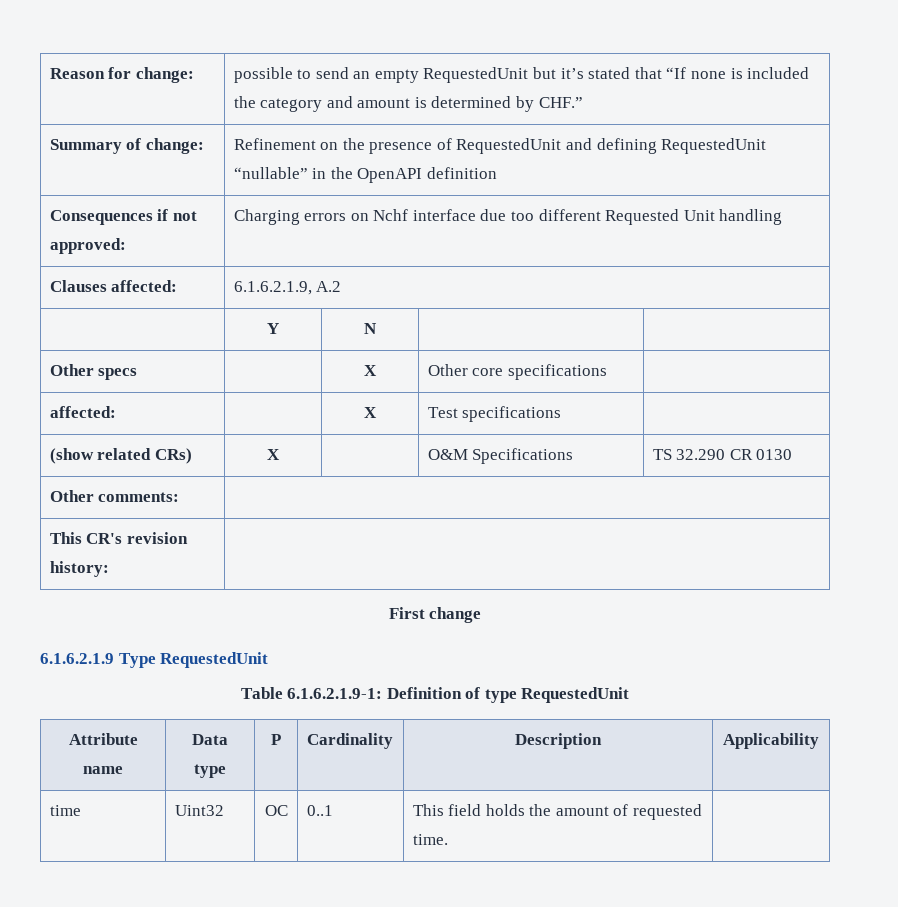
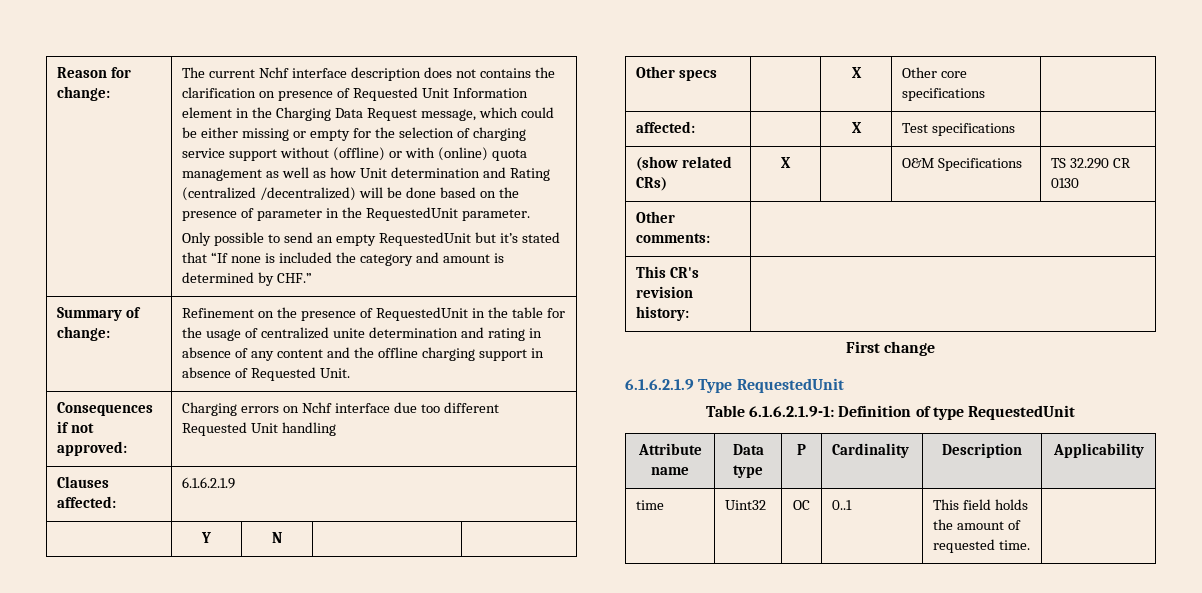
- possible to send an empty RequestedUnit but it’s stated that “If none is included the category and amount is determined by CHF.”
+ The current Nchf interface description does not contains the clarification on presence of Requested Unit Information element in the Charging Data Request message, which could be either missing or empty for the selection of charging service support without (offline) or with (online) quota management as well as how Unit determination and Rating (centralized /decentralized) will be done based on the presence of parameter in the RequestedUnit parameter.
+ Only possible to send an empty RequestedUnit but it’s stated that “If none is included the category and amount is determined by CHF.”
- Summary of change: | Refinement on the presence of RequestedUnit and defining RequestedUnit “nullable” in the OpenAPI definition
+ Summary of change: | Refinement on the presence of RequestedUnit in the table for the usage of centralized unite determination and rating in absence of any content and the offline charging support in absence of Requested Unit.
- Clauses affected: | 6.1.6.2.1.9, A.2
+ Clauses affected: | 6.1.6.2.1.9

